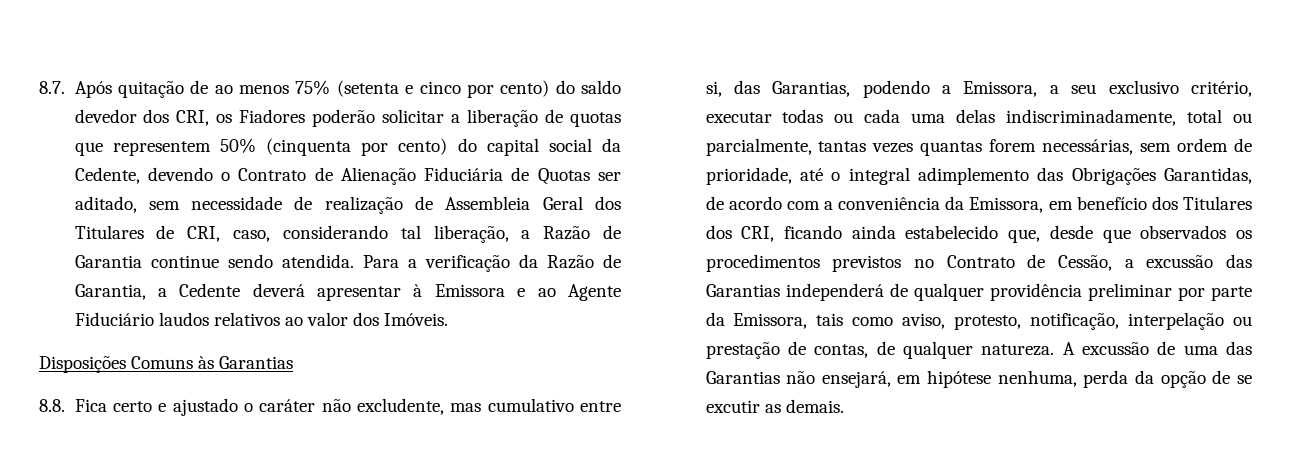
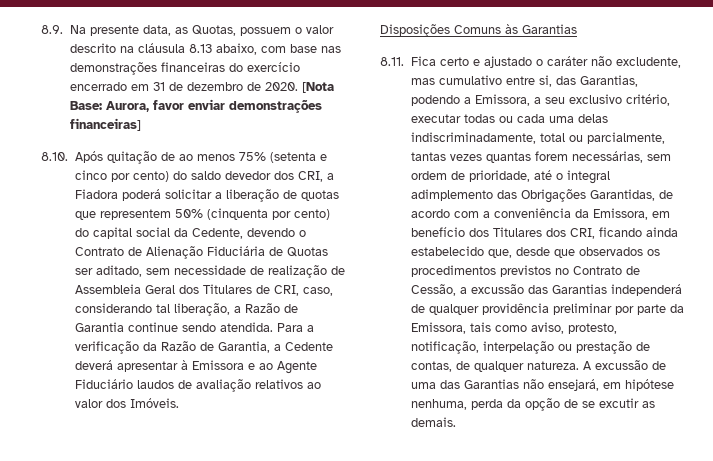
- 8.7. Após quitação de ao menos 75% (setenta e cinco por cento) do saldo devedor dos CRI, os Fiadores poderão solicitar a liberação de quotas que representem 50% (cinquenta por cento) do capital social da Cedente, devendo o Contrato de Alienação Fiduciária de Quotas ser aditado, sem necessidade de realização de Assembleia Geral dos Titulares de CRI, caso, considerando tal liberação, a Razão de Garantia continue sendo atendida.
+ 8.9. Na presente data, as Quotas, possuem o valor descrito na cláusula 8.13 abaixo, com base nas demonstrações financeiras do exercício encerrado em 31 de dezembro de 2020. [Nota Base: Aurora, favor enviar demonstrações financeiras]
+ 8.10. Após quitação de ao menos 75% (setenta e cinco por cento) do saldo devedor dos CRI, a Fiadora poderá solicitar a liberação de quotas que representem 50% (cinquenta por cento) do capital social da Cedente, devendo o Contrato de Alienação Fiduciária de Quotas ser aditado, sem necessidade de realização de Assembleia Geral dos Titulares de CRI, caso, considerando tal liberação, a Razão de Garantia continue sendo atendida.
- Para a verificação da Razão de Garantia, a Cedente deverá apresentar à Emissora e ao Agente Fiduciário laudos relativos ao valor dos Imóveis.
+ Para a verificação da Razão de Garantia, a Cedente deverá apresentar à Emissora e ao Agente Fiduciário laudos de avaliação relativos ao valor dos Imóveis.
- 8.8. Fica certo e ajustado o caráter não excludente, mas cumulativo entre si, das Garantias, podendo a Emissora, a seu exclusivo critério, executar todas ou cada uma delas indiscriminadamente, total ou parcialmente, tantas vezes quantas forem necessárias, sem ordem de prioridade, até o integral adimplemento das Obrigações Garantidas, de acordo com a conveniência da Emissora, em benefício dos Titulares dos CRI, ficando ainda estabelecido que, desde que observados os procedimentos previstos no Contrato de Cessão, a excussão das Garantias independerá de qualquer providência preliminar por parte da Emissora, tais como aviso, protesto, notificação, interpelação ou prestação de contas, de qualquer natureza.
+ 8.11. Fica certo e ajustado o caráter não excludente, mas cumulativo entre si, das Garantias, podendo a Emissora, a seu exclusivo critério, executar todas ou cada uma delas indiscriminadamente, total ou parcialmente, tantas vezes quantas forem necessárias, sem ordem de prioridade, até o integral adimplemento das Obrigações Garantidas, de acordo com a conveniência da Emissora, em benefício dos Titulares dos CRI, ficando ainda estabelecido que, desde que observados os procedimentos previstos no Contrato de Cessão, a excussão das Garantias independerá de qualquer providência preliminar por parte da Emissora, tais como aviso, protesto, notificação, interpelação ou prestação de contas, de qualquer natureza.

